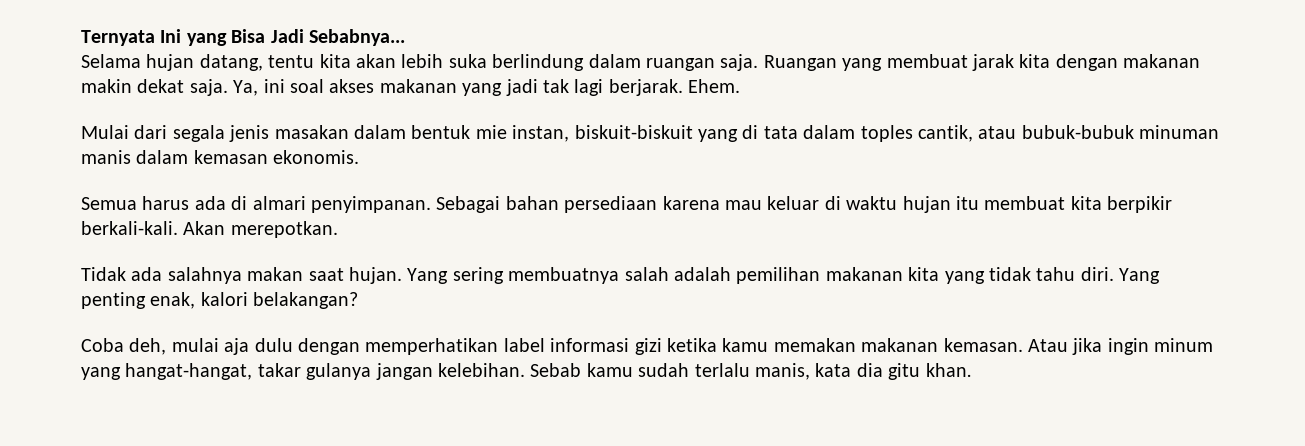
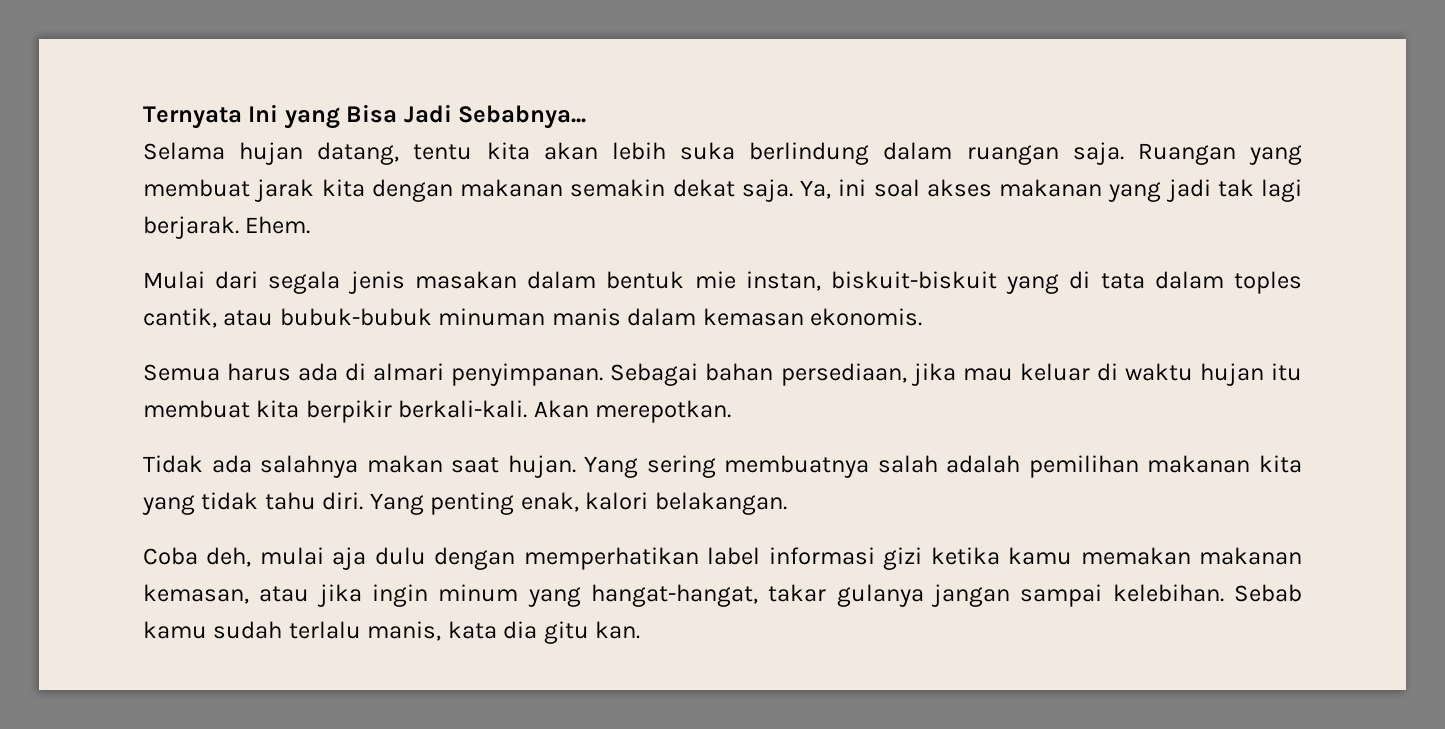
- Ruangan yang membuat jarak kita dengan makanan makin dekat saja.
+ Ruangan yang membuat jarak kita dengan makanan semakin dekat saja.
- Sebagai bahan persediaan karena mau keluar di waktu hujan itu membuat kita berpikir berkali-kali.
+ Sebagai bahan persediaan, jika mau keluar di waktu hujan itu membuat kita berpikir berkali-kali.
- Yang penting enak, kalori belakangan?
+ Yang penting enak, kalori belakangan.
- Coba deh, mulai aja dulu dengan memperhatikan label informasi gizi ketika kamu memakan makanan kemasan. Atau jika ingin minum yang hangat-hangat, takar gulanya jangan kelebihan.
+ Coba deh, mulai aja dulu dengan memperhatikan label informasi gizi ketika kamu memakan makanan kemasan, atau jika ingin minum yang hangat-hangat, takar gulanya jangan sampai kelebihan.
- Sebab kamu sudah terlalu manis, kata dia gitu khan.
+ Sebab kamu sudah terlalu manis, kata dia gitu kan.

